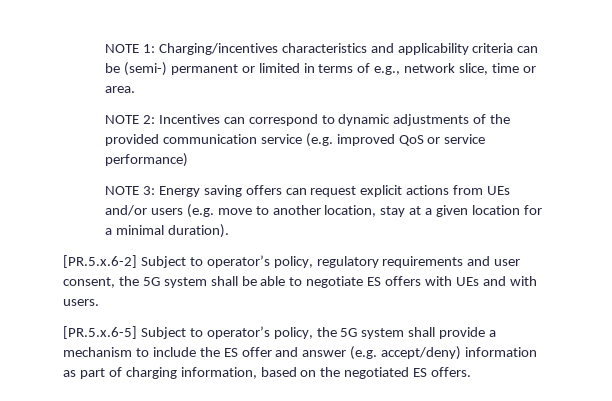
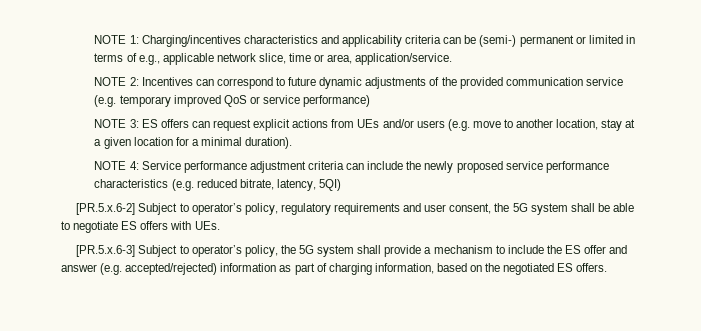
- NOTE 1: Charging/incentives characteristics and applicability criteria can be (semi-) permanent or limited in terms of e.g., network slice, time or area.
+ NOTE 1: Charging/incentives characteristics and applicability criteria can be (semi-) permanent or limited in terms of e.g., applicable network slice, time or area, application/service.
- NOTE 2: Incentives can correspond to dynamic adjustments of the provided communication service (e.g. improved QoS or service performance)
+ NOTE 2: Incentives can correspond to future dynamic adjustments of the provided communication service (e.g. temporary improved QoS or service performance)
- NOTE 3: Energy saving offers can request explicit actions from UEs and/or users (e.g. move to another location, stay at a given location for a minimal duration).
+ NOTE 3: ES offers can request explicit actions from UEs and/or users (e.g. move to another location, stay at a given location for a minimal duration).
+ NOTE 4: Service performance adjustment criteria can include the newly proposed service performance characteristics (e.g. reduced bitrate, latency, 5QI)
- [PR.5.x.6-2] Subject to operator’s policy, regulatory requirements and user consent, the 5G system shall be able to negotiate ES offers with UEs and with users.
- [PR.5.x.6-5] Subject to operator’s policy, the 5G system shall provide a mechanism to include the ES offer and answer (e.g. accept/deny) information as part of charging information, based on the negotiated ES offers.
+ [PR.5.x.6-2] Subject to operator’s policy, regulatory requirements and user consent, the 5G system shall be able to negotiate ES offers with UEs.
+ [PR.5.x.6-3] Subject to operator’s policy, the 5G system shall provide a mechanism to include the ES offer and answer (e.g. accepted/rejected) information as part of charging information, based on the negotiated ES offers.

